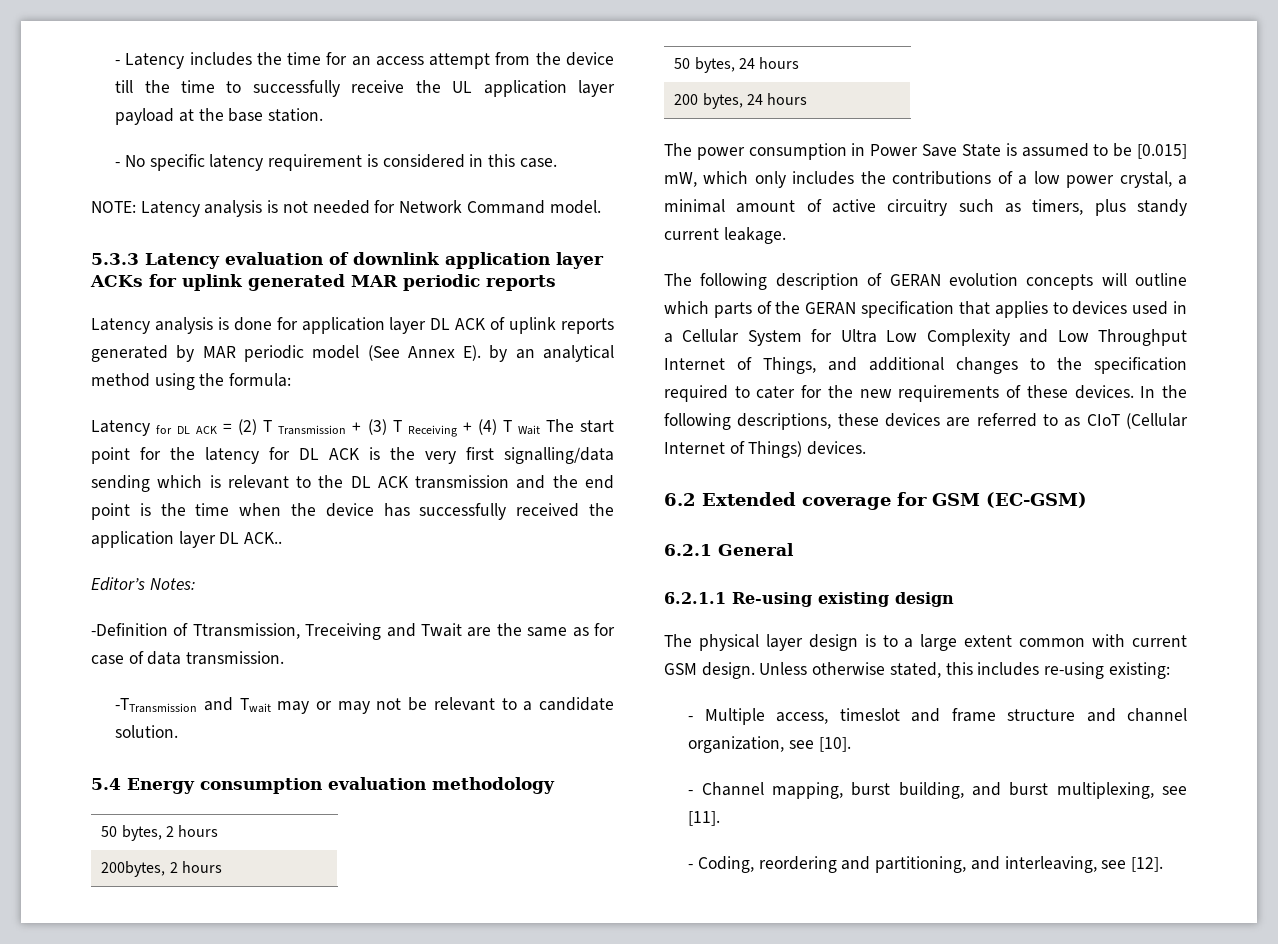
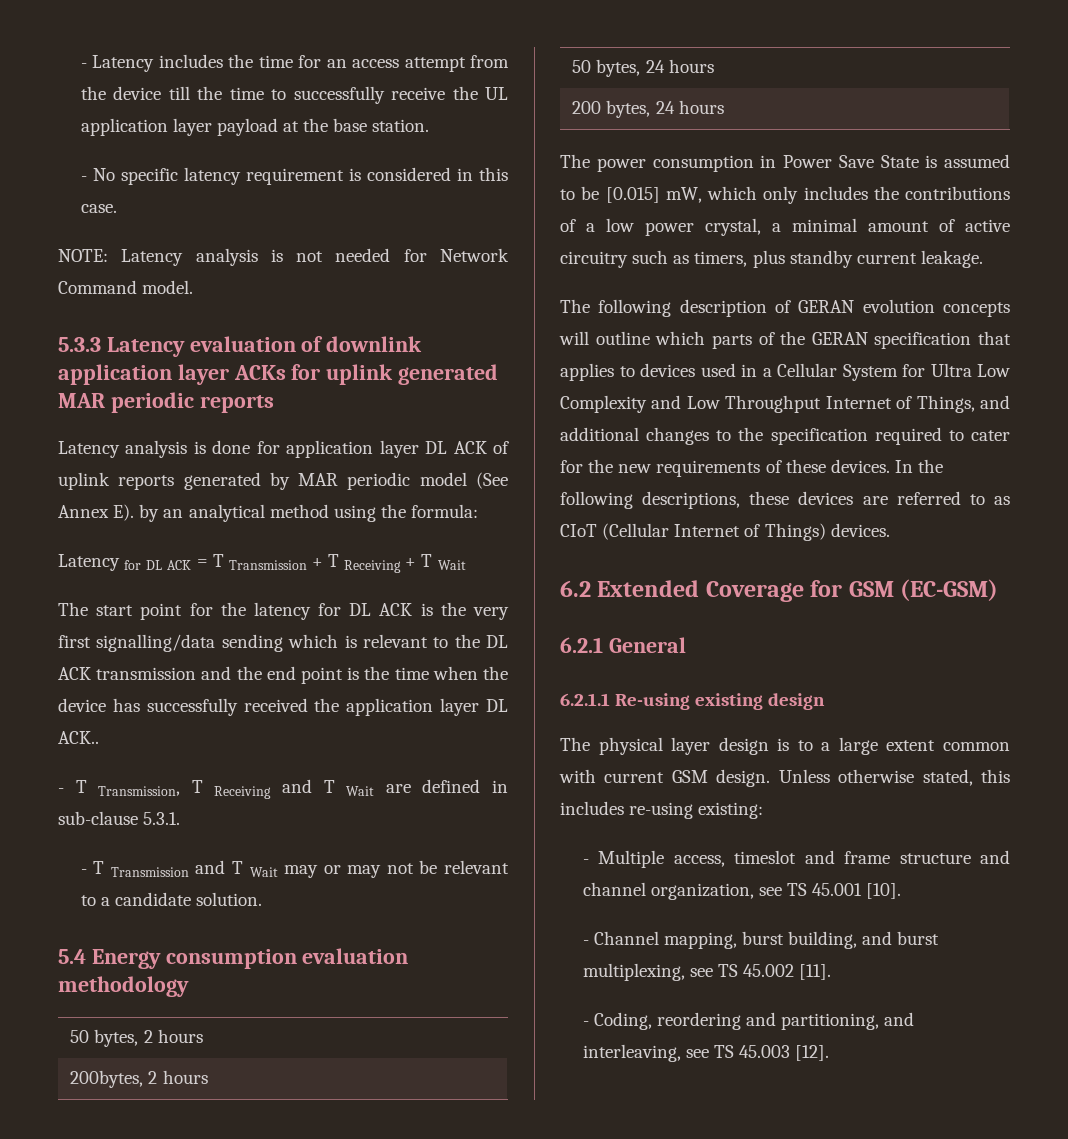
- Latency for DL ACK = (2) T Transmission + (3) T Receiving + (4) T Wait The start point for the latency for DL ACK is the very first signalling/data sending which is relevant to the DL ACK transmission and the end point is the time when the device has successfully received the application layer DL ACK..
+ Latency for DL ACK = T Transmission + T Receiving + T Wait
+ The start point for the latency for DL ACK is the very first signalling/data sending which is relevant to the DL ACK transmission and the end point is the time when the device has successfully received the application layer DL ACK..
- Editor’s Notes:
- -Definition of Ttransmission, Treceiving and Twait are the same as for case of data transmission.
- -TTransmission and Twait may or may not be relevant to a candidate solution.
+ - T Transmission, T Receiving and T Wait are defined in sub-clause 5.3.1.
+ - T Transmission and T Wait may or may not be relevant to a candidate solution.
- The power consumption in Power Save State is assumed to be [0.015] mW, which only includes the contributions of a low power crystal, a minimal amount of active circuitry such as timers, plus standy current leakage.
+ The power consumption in Power Save State is assumed to be [0.015] mW, which only includes the contributions of a low power crystal, a minimal amount of active circuitry such as timers, plus standby current leakage.
- 6.2 Extended coverage for GSM (EC-GSM)
+ 6.2 Extended Coverage for GSM (EC-GSM)
- - Multiple access, timeslot and frame structure and channel organization, see [10].
+ - Multiple access, timeslot and frame structure and channel organization, see TS 45.001 [10].
- - Channel mapping, burst building, and burst multiplexing, see [11].
+ - Channel mapping, burst building, and burst multiplexing, see TS 45.002 [11].
- - Coding, reordering and partitioning, and interleaving, see [12].
+ - Coding, reordering and partitioning, and interleaving, see TS 45.003 [12].

